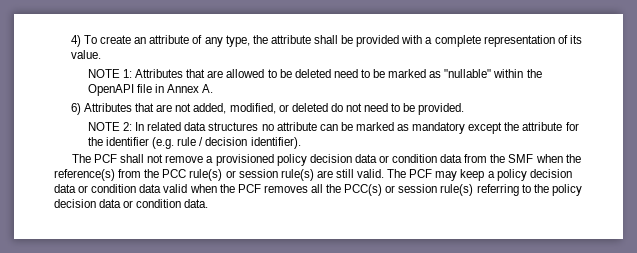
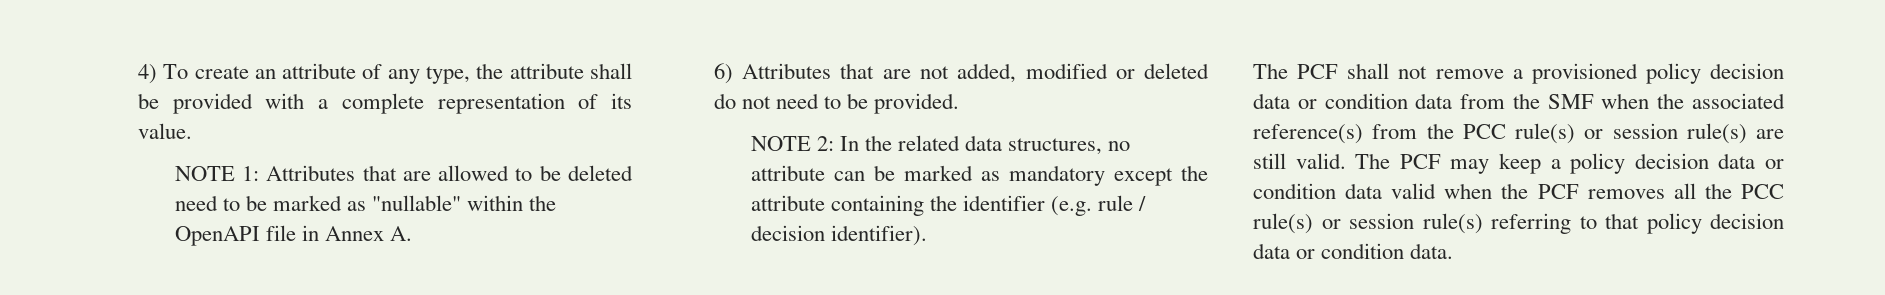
- 6) Attributes that are not added, modified, or deleted do not need to be provided.
+ 6) Attributes that are not added, modified or deleted do not need to be provided.
- NOTE 2: In related data structures no attribute can be marked as mandatory except the attribute for the identifier (e.g. rule / decision identifier).
+ NOTE 2: In the related data structures, no attribute can be marked as mandatory except the attribute containing the identifier (e.g. rule / decision identifier).
- The PCF shall not remove a provisioned policy decision data or condition data from the SMF when the reference(s) from the PCC rule(s) or session rule(s) are still valid.
+ The PCF shall not remove a provisioned policy decision data or condition data from the SMF when the associated reference(s) from the PCC rule(s) or session rule(s) are still valid.
- The PCF may keep a policy decision data or condition data valid when the PCF removes all the PCC(s) or session rule(s) referring to the policy decision data or condition data.
+ The PCF may keep a policy decision data or condition data valid when the PCF removes all the PCC rule(s) or session rule(s) referring to that policy decision data or condition data.

